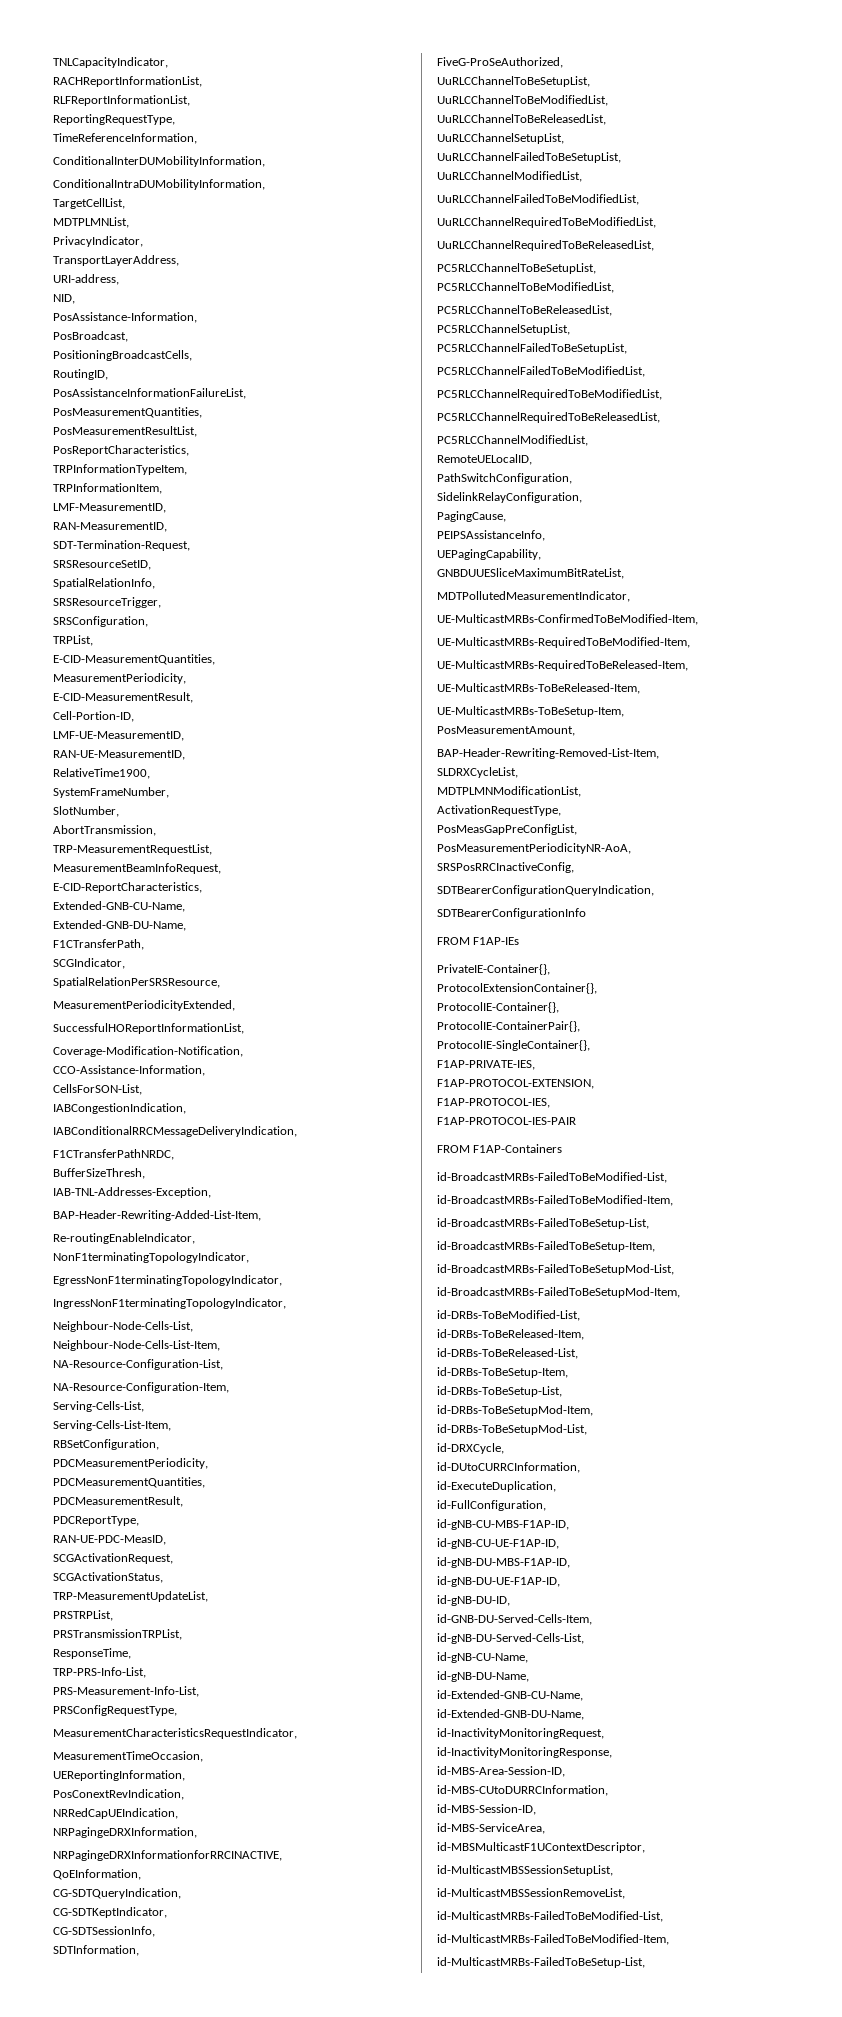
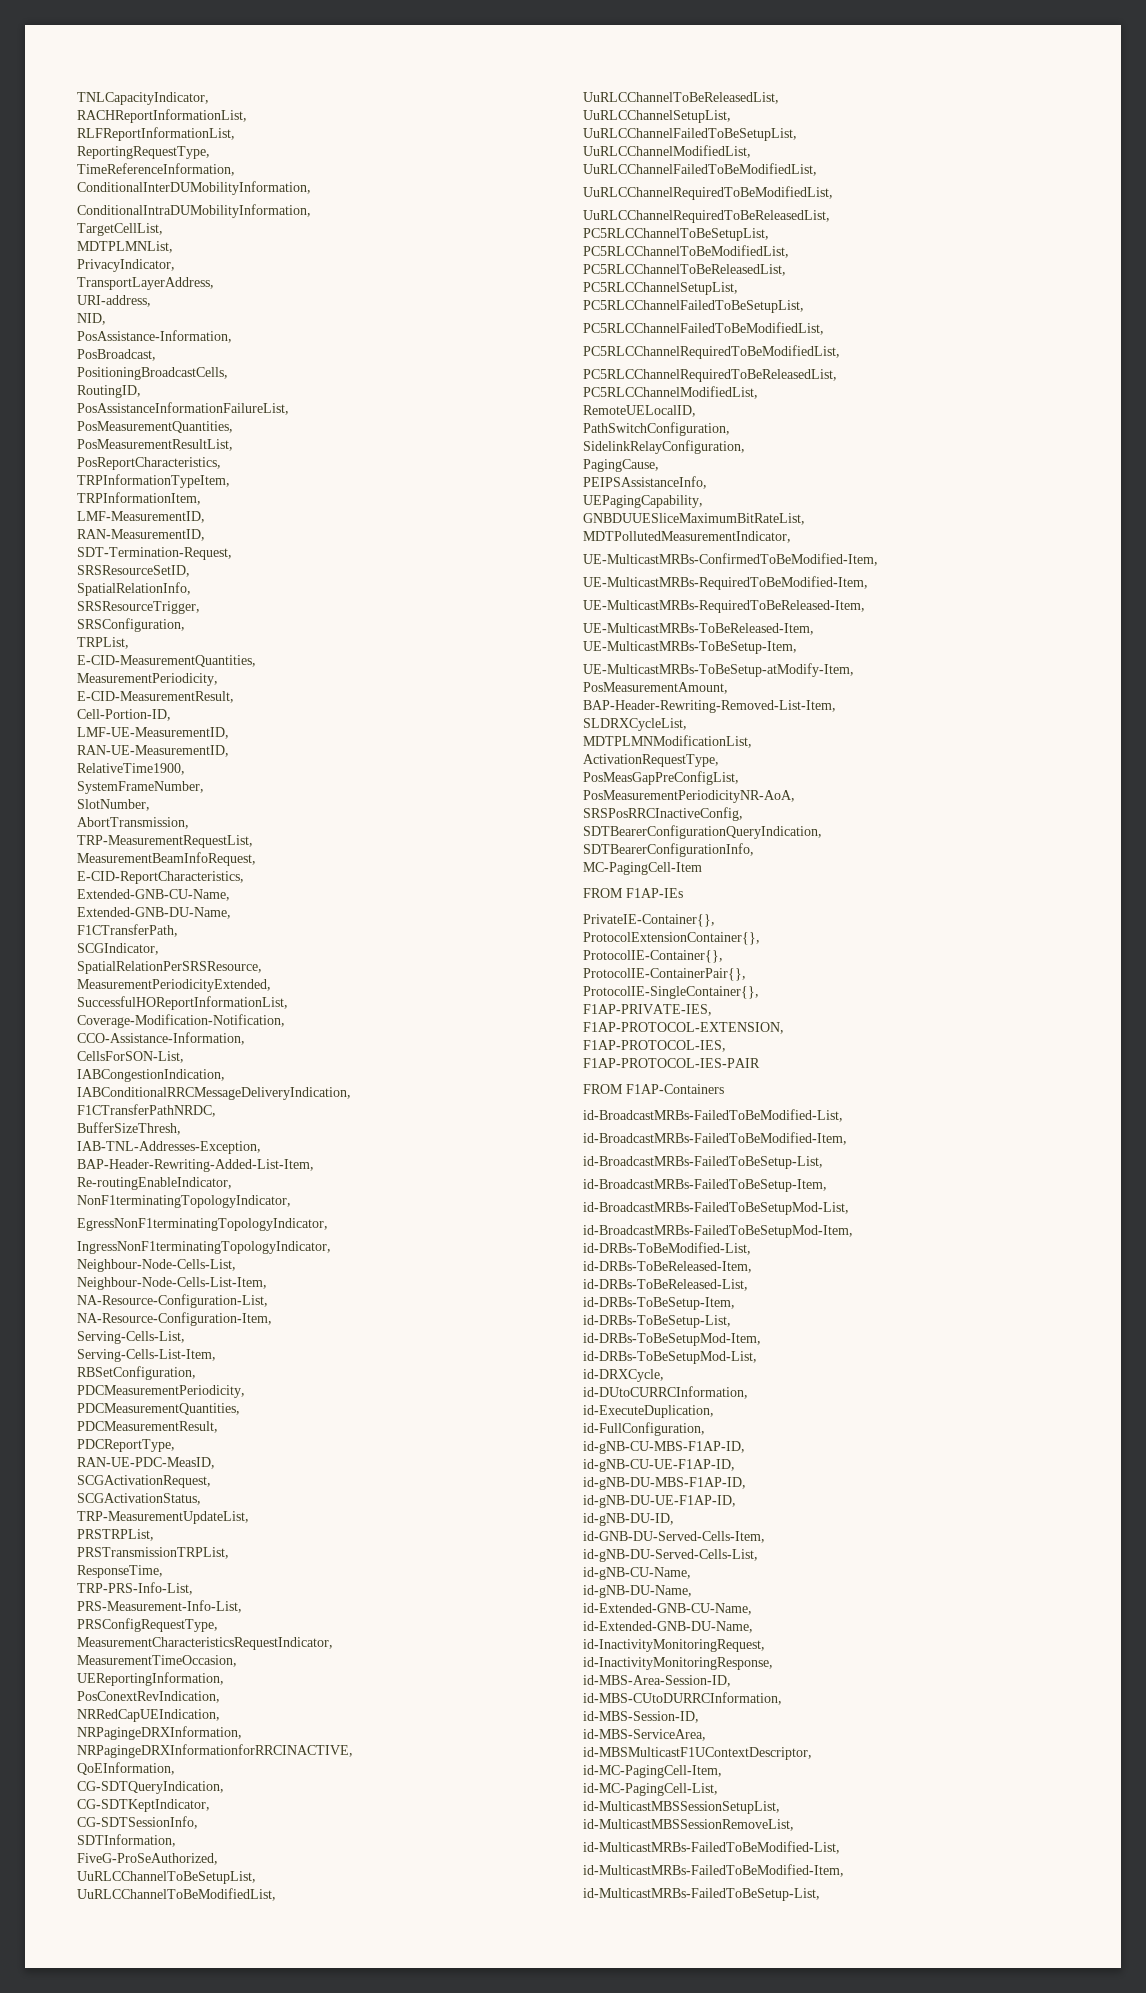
+ UE-MulticastMRBs-ToBeSetup-atModify-Item,
- SDTBearerConfigurationInfo
+ SDTBearerConfigurationInfo,
+ MC-PagingCell-Item
+ id-MC-PagingCell-Item,
+ id-MC-PagingCell-List,

